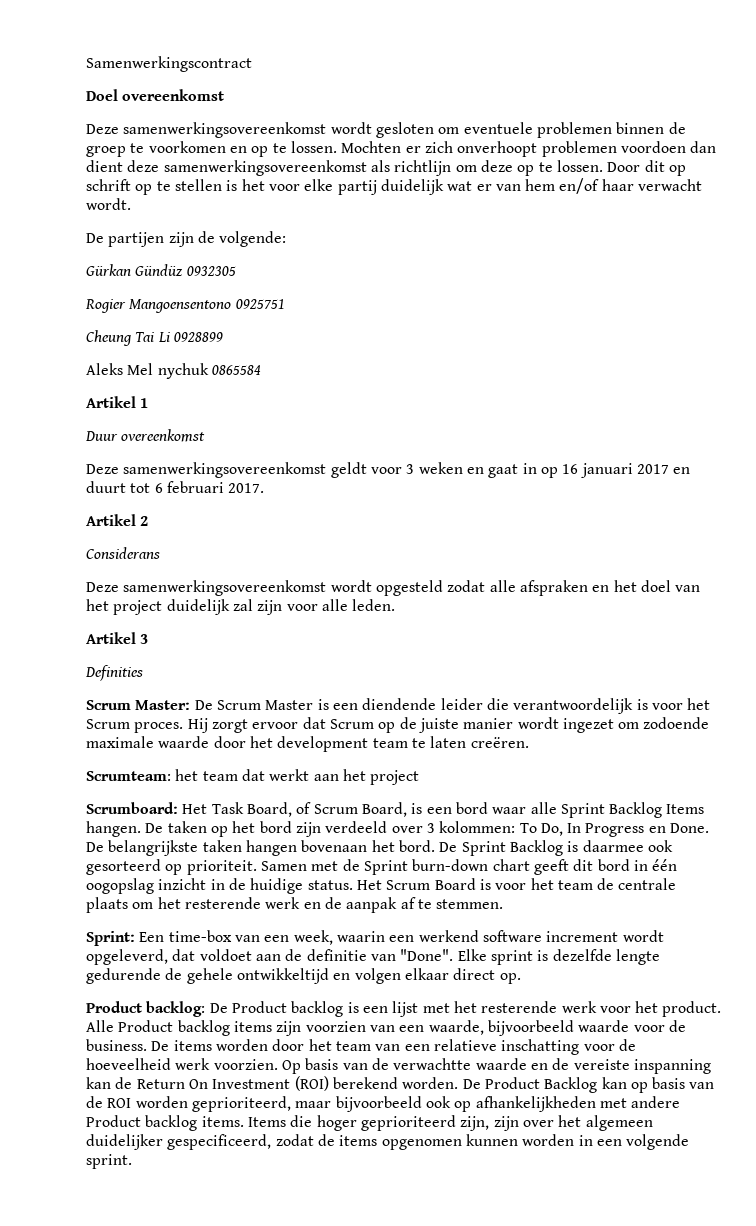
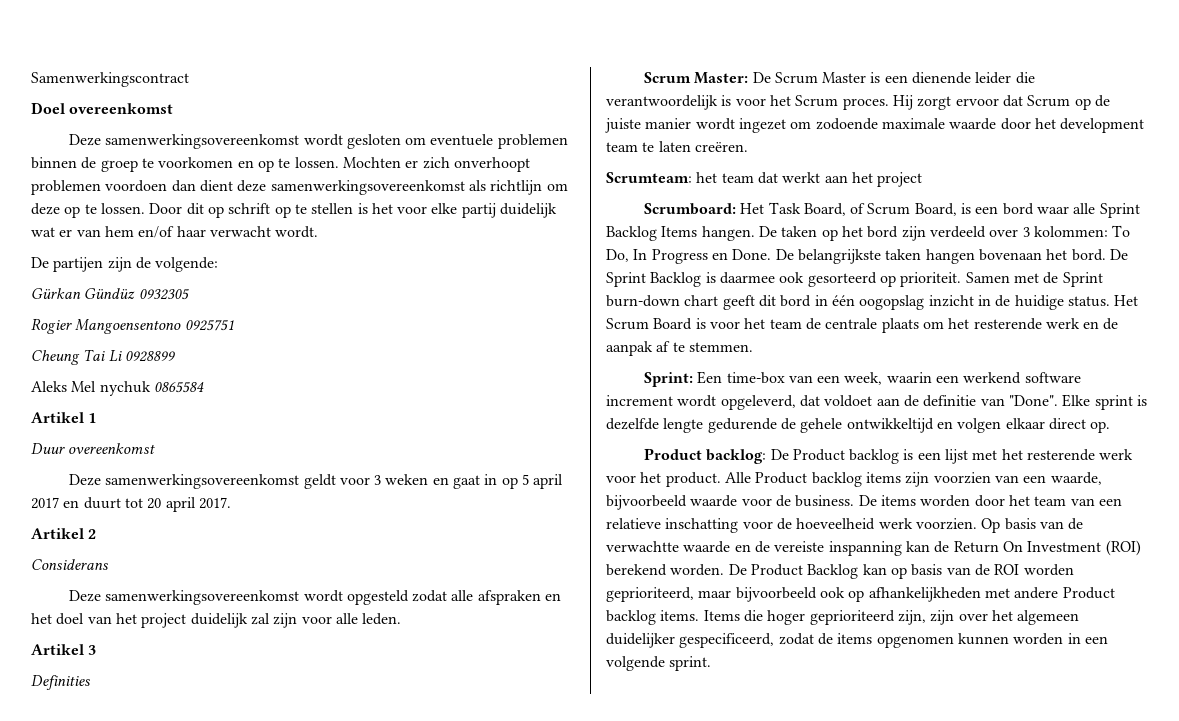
- Deze samenwerkingsovereenkomst geldt voor 3 weken en gaat in op 16 januari 2017 en duurt tot 6 februari 2017.
+ Deze samenwerkingsovereenkomst geldt voor 3 weken en gaat in op 5 april 2017 en duurt tot 20 april 2017.
- Scrum Master: De Scrum Master is een diendende leider die verantwoordelijk is voor het Scrum proces.
+ Scrum Master: De Scrum Master is een dienende leider die verantwoordelijk is voor het Scrum proces.

